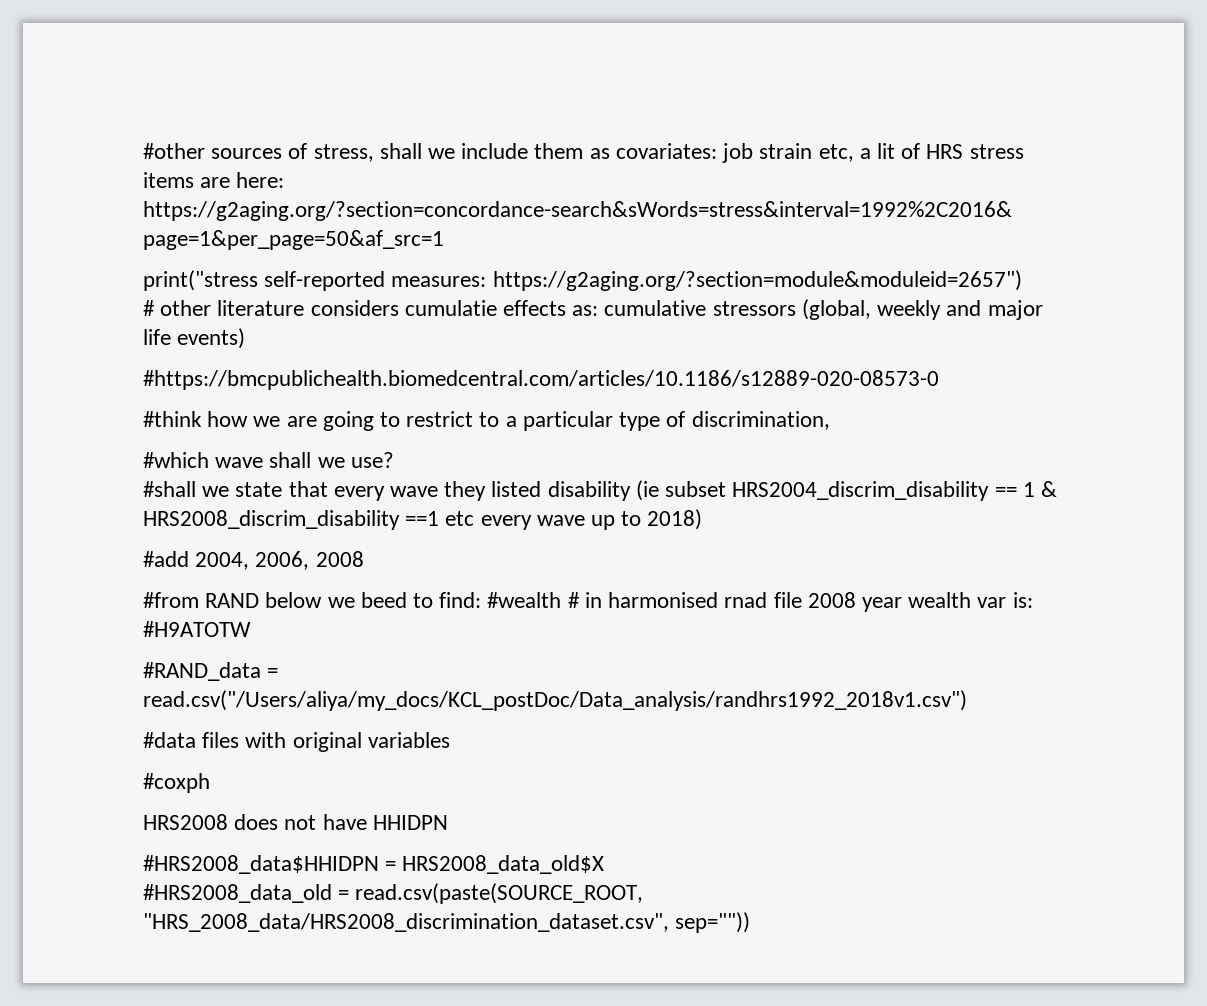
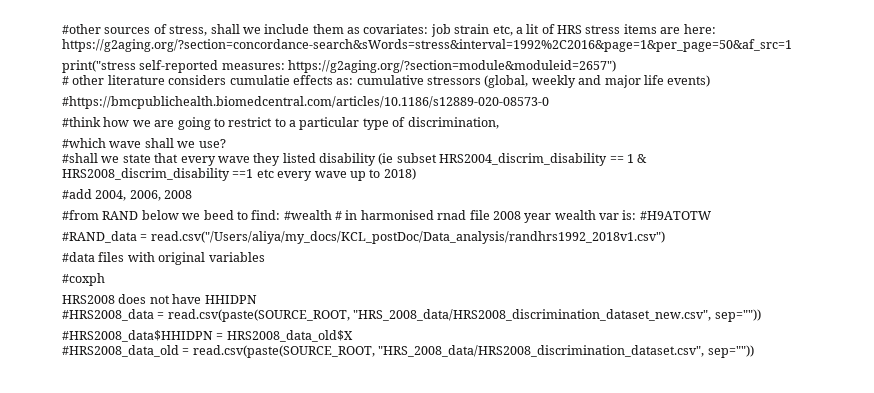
+ #HRS2008_data = read.csv(paste(SOURCE_ROOT, "HRS_2008_data/HRS2008_discrimination_dataset_new.csv", sep=""))

